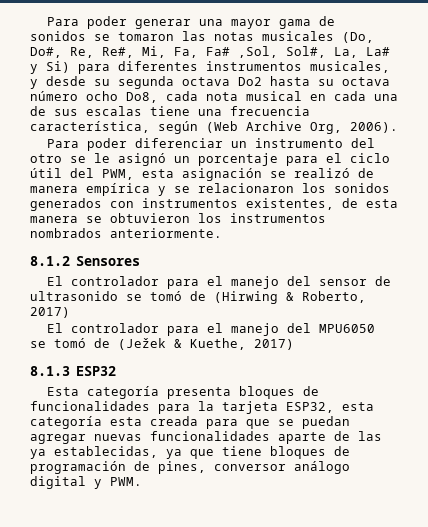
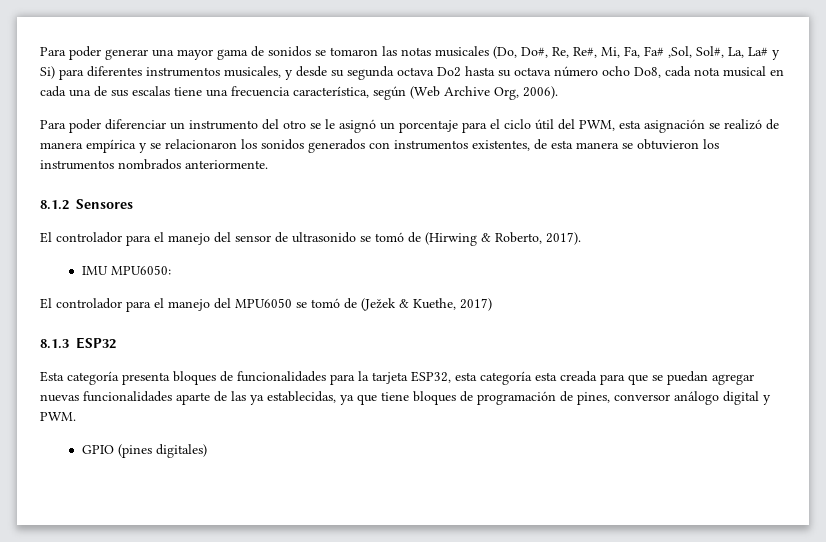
- El controlador para el manejo del sensor de ultrasonido se tomó de (Hirwing & Roberto, 2017)
+ El controlador para el manejo del sensor de ultrasonido se tomó de (Hirwing & Roberto, 2017).
+ IMU MPU6050:
+ GPIO (pines digitales)

